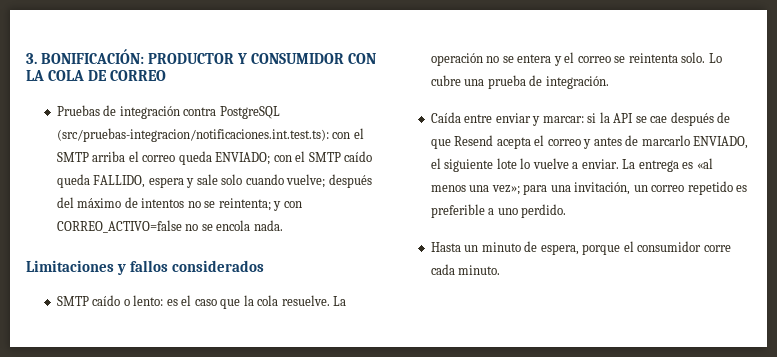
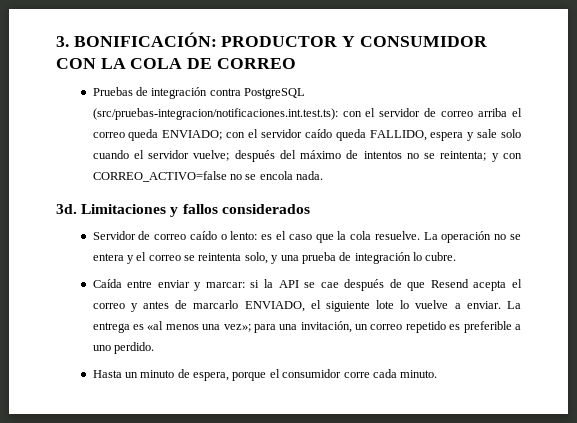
- Pruebas de integración contra PostgreSQL (src/pruebas-integracion/notificaciones.int.test.ts): con el SMTP arriba el correo queda ENVIADO; con el SMTP caído queda FALLIDO, espera y sale solo cuando vuelve; después del máximo de intentos no se reintenta; y con CORREO_ACTIVO=false no se encola nada.
+ Pruebas de integración contra PostgreSQL (src/pruebas-integracion/notificaciones.int.test.ts): con el servidor de correo arriba el correo queda ENVIADO; con el servidor caído queda FALLIDO, espera y sale solo cuando el servidor vuelve; después del máximo de intentos no se reintenta; y con CORREO_ACTIVO=false no se encola nada.
+ 3d.
- SMTP caído o lento: es el caso que la cola resuelve.
+ Servidor de correo caído o lento: es el caso que la cola resuelve.
- La operación no se entera y el correo se reintenta solo. Lo cubre una prueba de integración.
+ La operación no se entera y el correo se reintenta solo, y una prueba de integración lo cubre.

